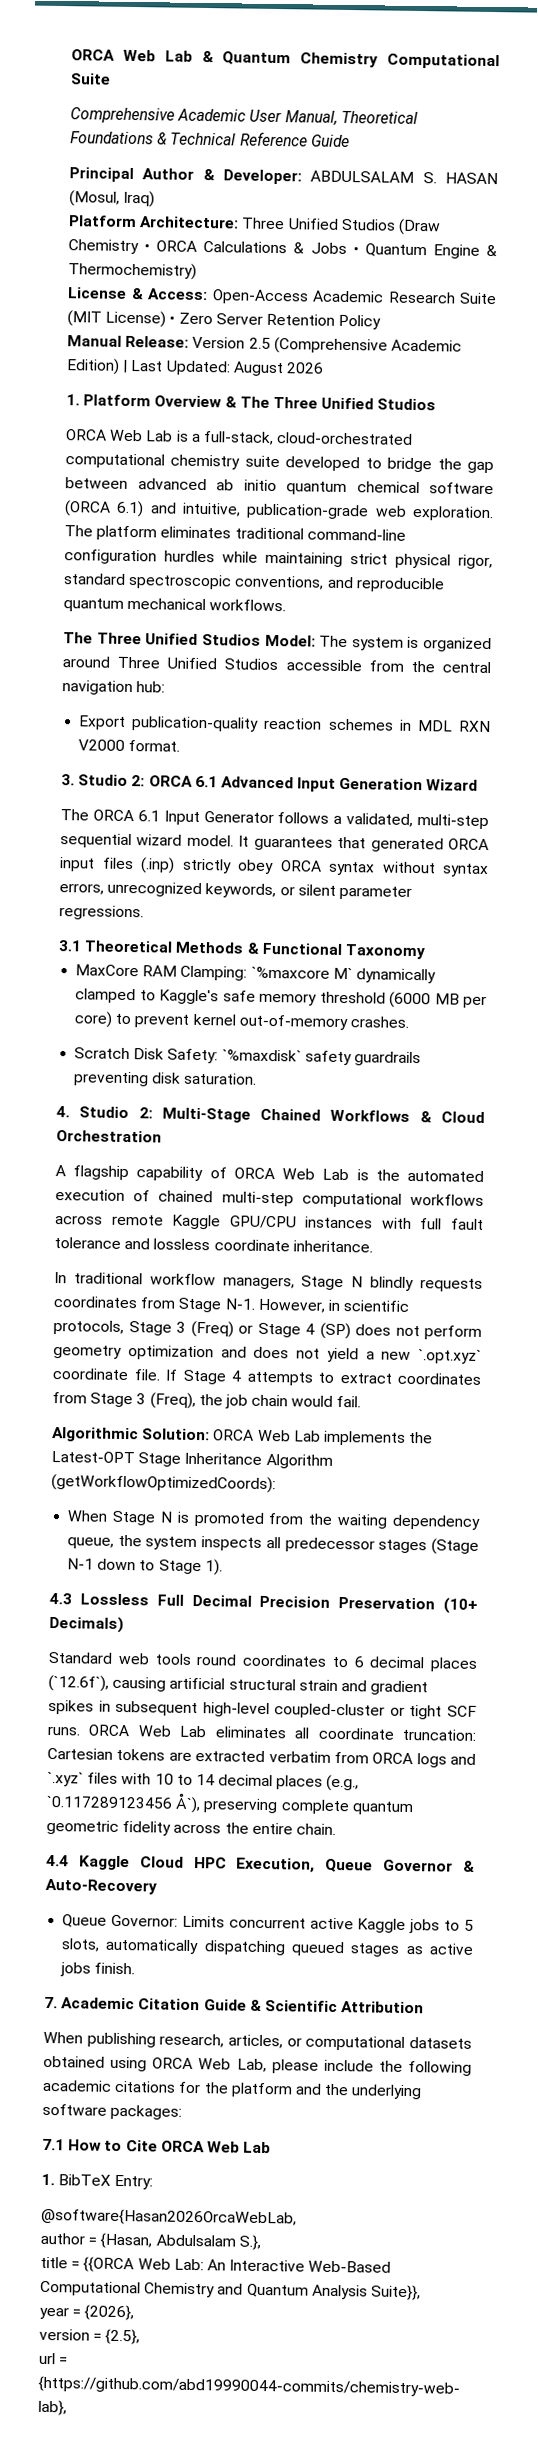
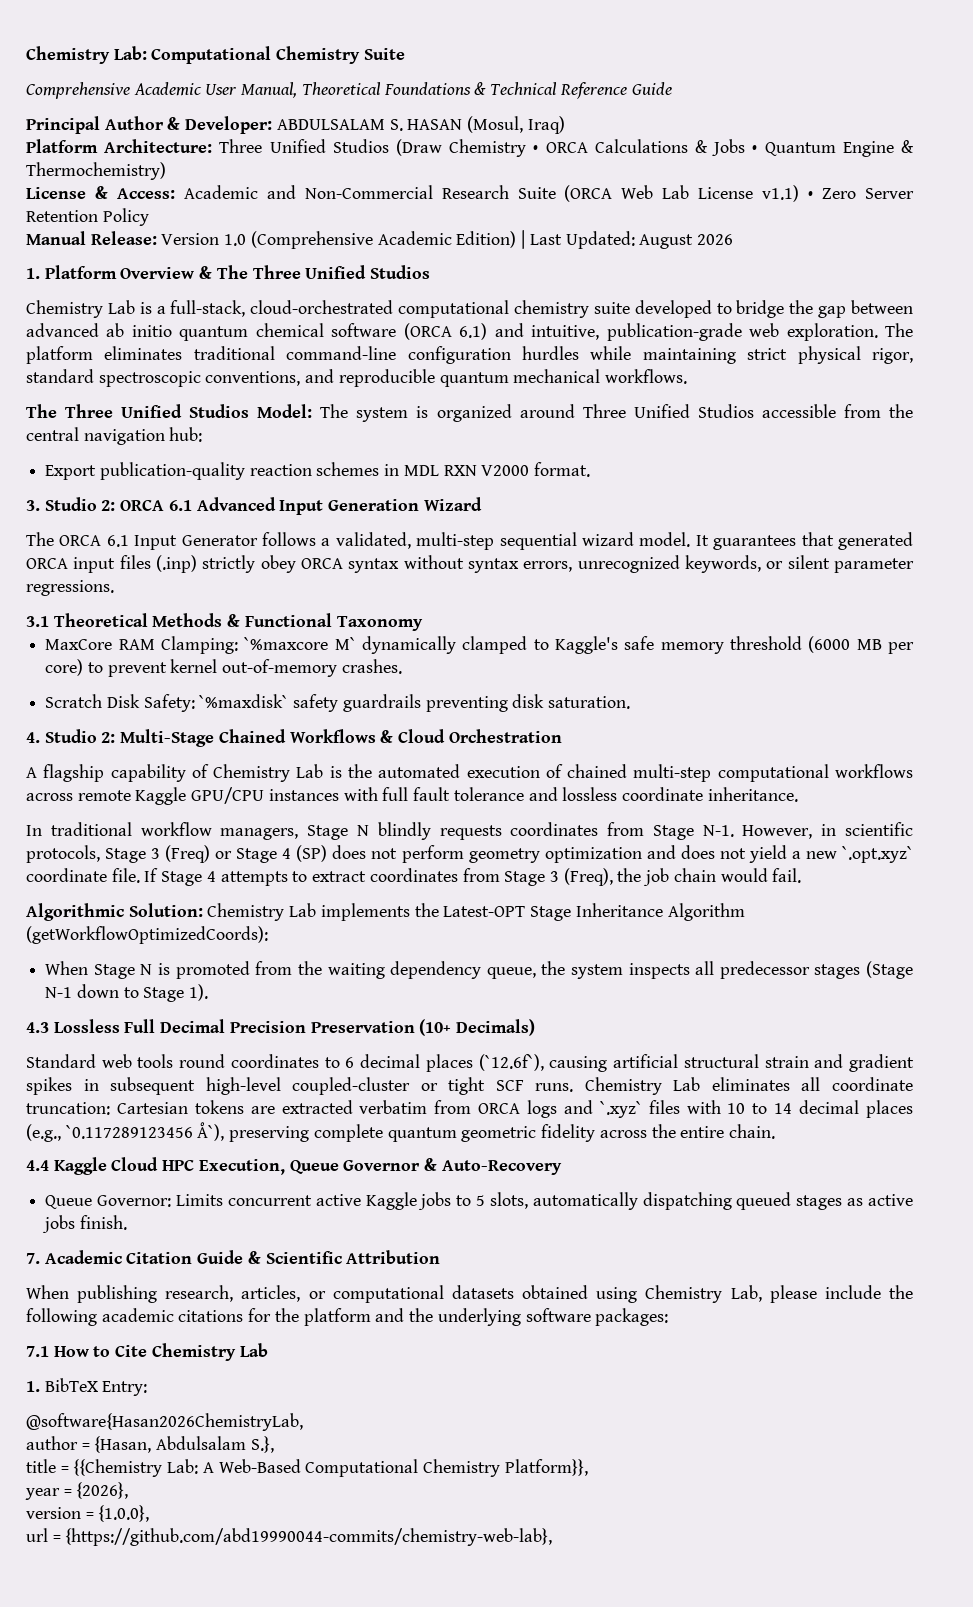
- ORCA Web Lab & Quantum Chemistry Computational Suite
+ Chemistry Lab: Computational Chemistry Suite
- License & Access: Open-Access Academic Research Suite (MIT License) • Zero Server Retention Policy
+ License & Access: Academic and Non-Commercial Research Suite (ORCA Web Lab License v1.1) • Zero Server Retention Policy
- Manual Release: Version 2.5 (Comprehensive Academic Edition) | Last Updated: August 2026
+ Manual Release: Version 1.0 (Comprehensive Academic Edition) | Last Updated: August 2026
- ORCA Web Lab is a full-stack, cloud-orchestrated computational chemistry suite developed to bridge the gap between advanced ab initio quantum chemical software (ORCA 6.1) and intuitive, publication-grade web exploration.
+ Chemistry Lab is a full-stack, cloud-orchestrated computational chemistry suite developed to bridge the gap between advanced ab initio quantum chemical software (ORCA 6.1) and intuitive, publication-grade web exploration.
- A flagship capability of ORCA Web Lab is the automated execution of chained multi-step computational workflows across remote Kaggle GPU/CPU instances with full fault tolerance and lossless coordinate inheritance.
+ A flagship capability of Chemistry Lab is the automated execution of chained multi-step computational workflows across remote Kaggle GPU/CPU instances with full fault tolerance and lossless coordinate inheritance.
- Algorithmic Solution: ORCA Web Lab implements the Latest-OPT Stage Inheritance Algorithm (getWorkflowOptimizedCoords):
+ Algorithmic Solution: Chemistry Lab implements the Latest-OPT Stage Inheritance Algorithm (getWorkflowOptimizedCoords):
- ORCA Web Lab eliminates all coordinate truncation: Cartesian tokens are extracted verbatim from ORCA logs and `.xyz` files with 10 to 14 decimal places (e.g., `0.117289123456 Å`), preserving complete quantum geometric fidelity across the entire chain.
+ Chemistry Lab eliminates all coordinate truncation: Cartesian tokens are extracted verbatim from ORCA logs and `.xyz` files with 10 to 14 decimal places (e.g., `0.117289123456 Å`), preserving complete quantum geometric fidelity across the entire chain.
- When publishing research, articles, or computational datasets obtained using ORCA Web Lab, please include the following academic citations for the platform and the underlying software packages:
+ When publishing research, articles, or computational datasets obtained using Chemistry Lab, please include the following academic citations for the platform and the underlying software packages:
- 7.1 How to Cite ORCA Web Lab
+ 7.1 How to Cite Chemistry Lab
- @software{Hasan2026OrcaWebLab,
+ @software{Hasan2026ChemistryLab,
- title = {{ORCA Web Lab: An Interactive Web-Based Computational Chemistry and Quantum Analysis Suite}},
+ title = {{Chemistry Lab: A Web-Based Computational Chemistry Platform}},
- version = {2.5},
+ version = {1.0.0},

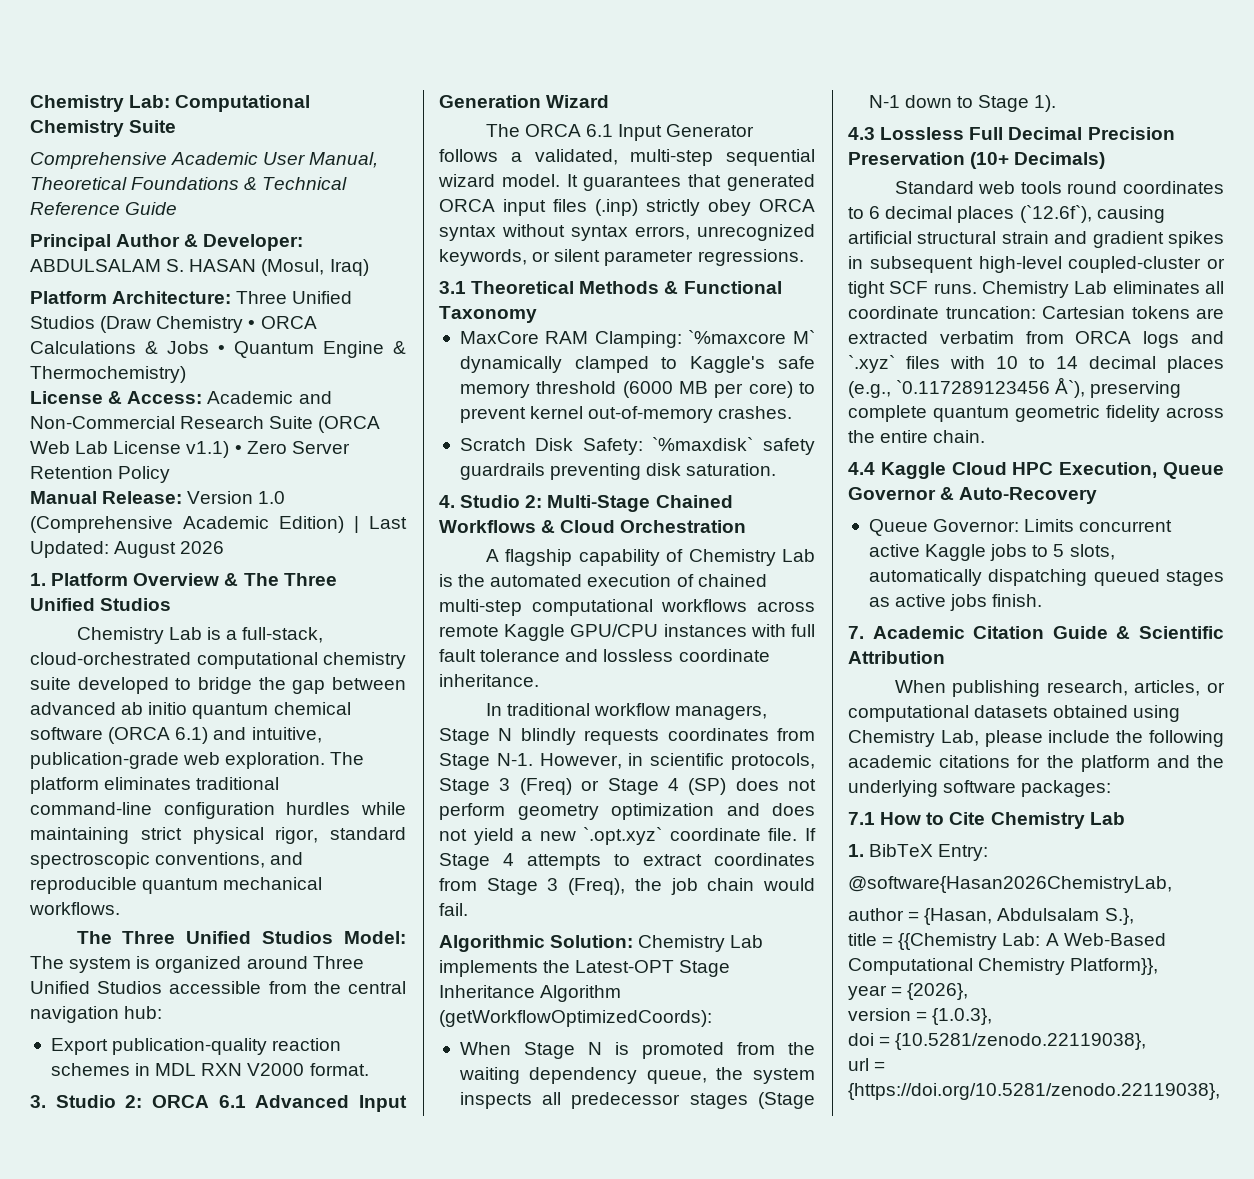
- version = {1.0.0},
+ version = {1.0.3},
+ doi = {10.5281/zenodo.22119038},
- url = {https://github.com/abd19990044-commits/chemistry-web-lab},
+ url = {https://doi.org/10.5281/zenodo.22119038},

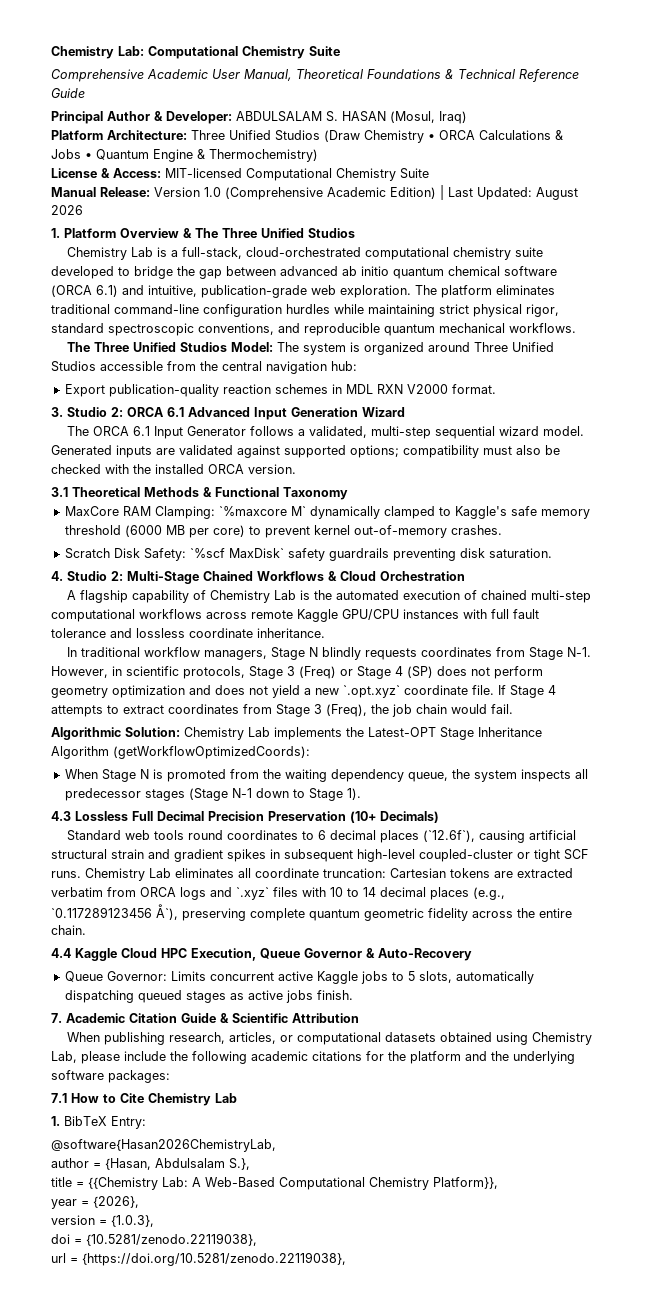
- License & Access: Academic and Non-Commercial Research Suite (ORCA Web Lab License v1.1) • Zero Server Retention Policy
+ License & Access: MIT-licensed Computational Chemistry Suite
- It guarantees that generated ORCA input files (.inp) strictly obey ORCA syntax without syntax errors, unrecognized keywords, or silent parameter regressions.
+ Generated inputs are validated against supported options; compatibility must also be checked with the installed ORCA version.
- Scratch Disk Safety: `%maxdisk` safety guardrails preventing disk saturation.
+ Scratch Disk Safety: `%scf MaxDisk` safety guardrails preventing disk saturation.

